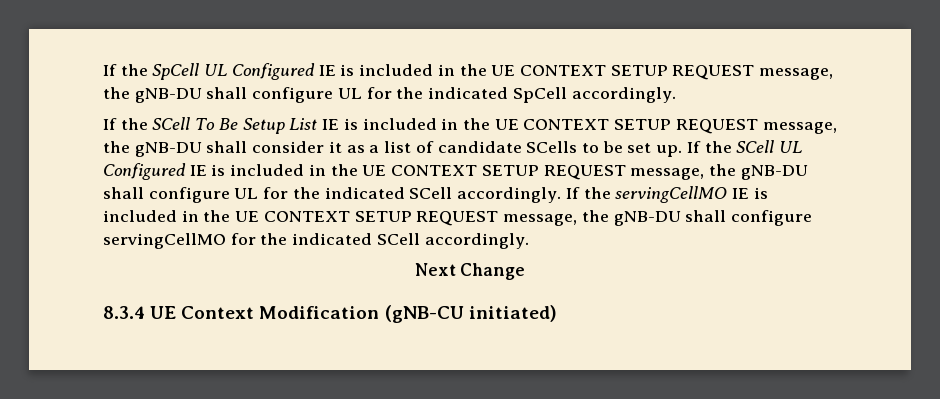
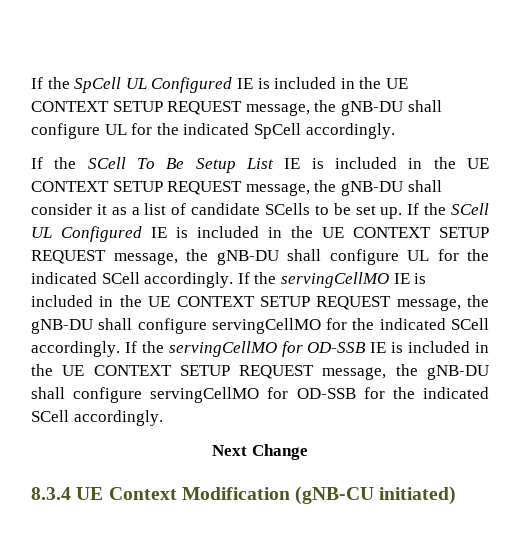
+ If the servingCellMO for OD-SSB IE is included in the UE CONTEXT SETUP REQUEST message, the gNB-DU shall configure servingCellMO for OD-SSB for the indicated SCell accordingly.

